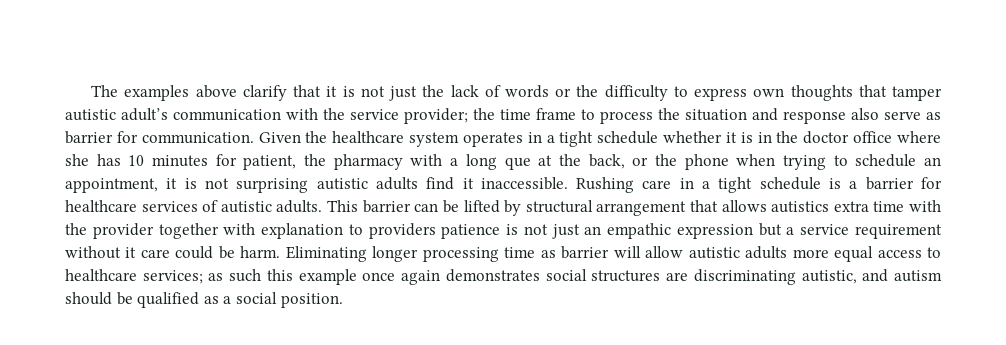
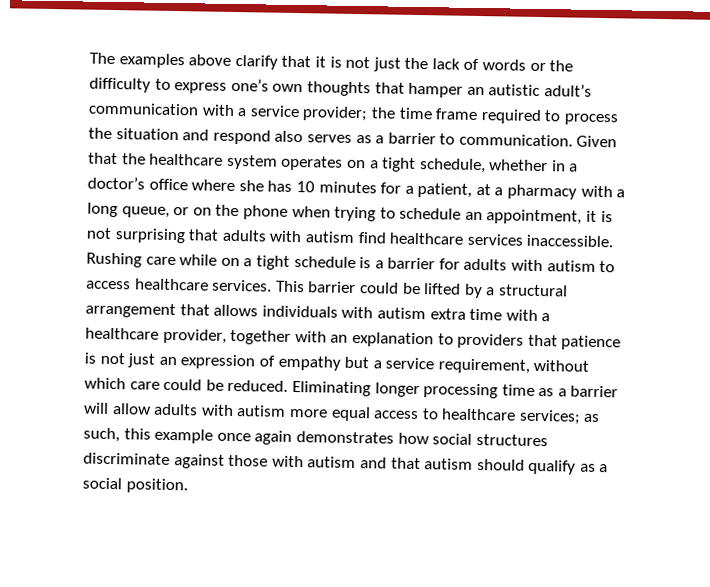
- The examples above clarify that it is not just the lack of words or the difficulty to express own thoughts that tamper autistic adult’s communication with the service provider; the time frame to process the situation and response also serve as barrier for communication.
+ The examples above clarify that it is not just the lack of words or the difficulty to express one’s own thoughts that hamper an autistic adult’s communication with a service provider; the time frame required to process the situation and respond also serves as a barrier to communication.
- Given the healthcare system operates in a tight schedule whether it is in the doctor office where she has 10 minutes for patient, the pharmacy with a long que at the back, or the phone when trying to schedule an appointment, it is not surprising autistic adults find it inaccessible.
+ Given that the healthcare system operates on a tight schedule, whether in a doctor’s office where she has 10 minutes for a patient, at a pharmacy with a long queue, or on the phone when trying to schedule an appointment, it is not surprising that adults with autism find healthcare services inaccessible.
- Rushing care in a tight schedule is a barrier for healthcare services of autistic adults.
+ Rushing care while on a tight schedule is a barrier for adults with autism to access healthcare services.
- This barrier can be lifted by structural arrangement that allows autistics extra time with the provider together with explanation to providers patience is not just an empathic expression but a service requirement without it care could be harm.
+ This barrier could be lifted by a structural arrangement that allows individuals with autism extra time with a healthcare provider, together with an explanation to providers that patience is not just an expression of empathy but a service requirement, without which care could be reduced.
- Eliminating longer processing time as barrier will allow autistic adults more equal access to healthcare services; as such this example once again demonstrates social structures are discriminating autistic, and autism should be qualified as a social position.
+ Eliminating longer processing time as a barrier will allow adults with autism more equal access to healthcare services; as such, this example once again demonstrates how social structures discriminate against those with autism and that autism should qualify as a social position.

